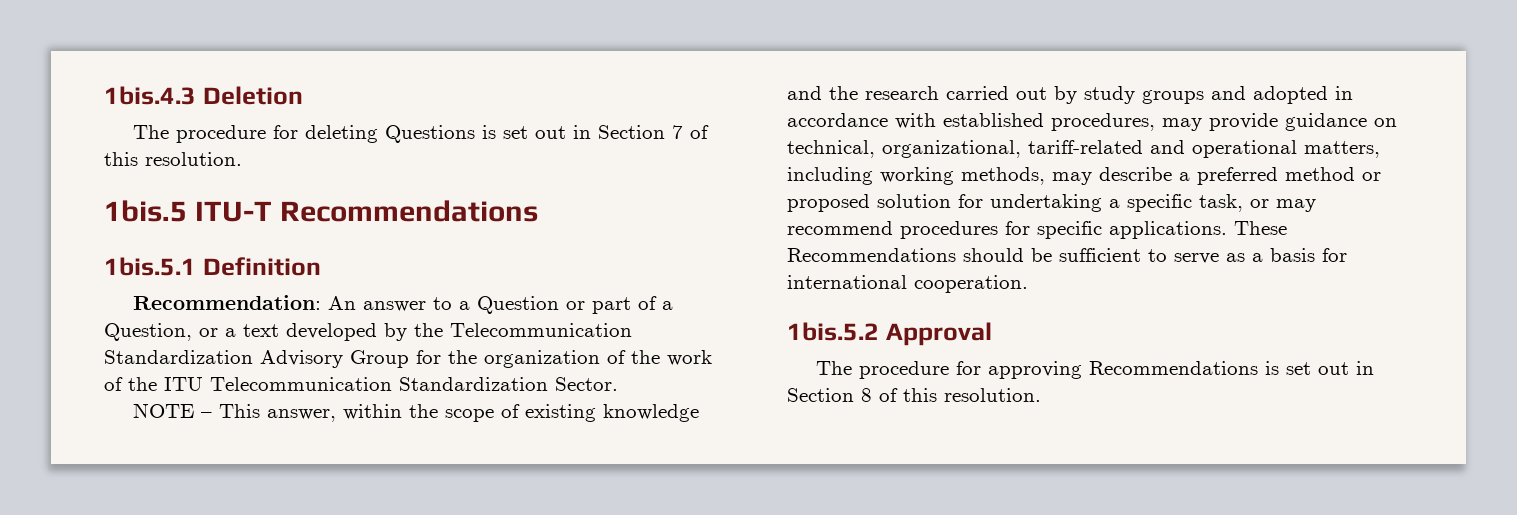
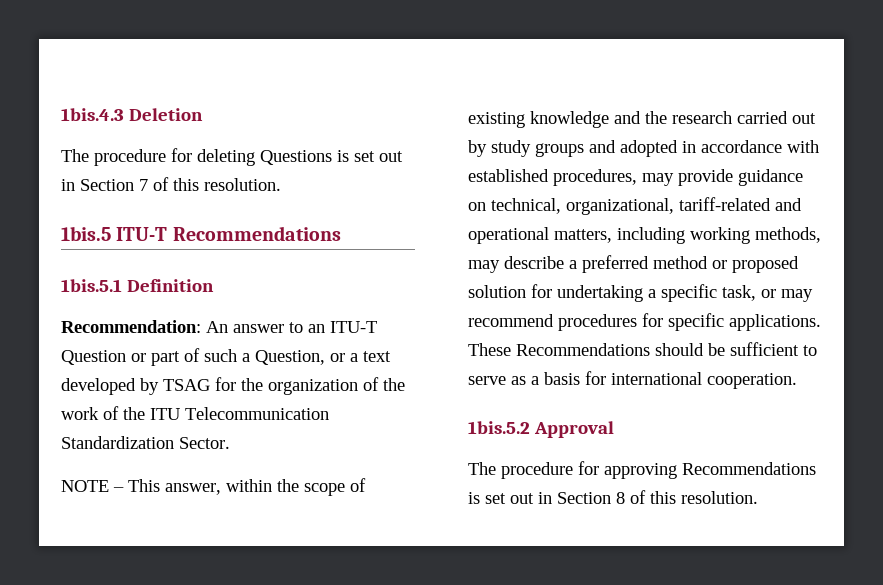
- Recommendation: An answer to a Question or part of a Question, or a text developed by the Telecommunication Standardization Advisory Group for the organization of the work of the ITU Telecommunication Standardization Sector.
+ Recommendation: An answer to an ITU-T Question or part of such a Question, or a text developed by TSAG for the organization of the work of the ITU Telecommunication Standardization Sector.

